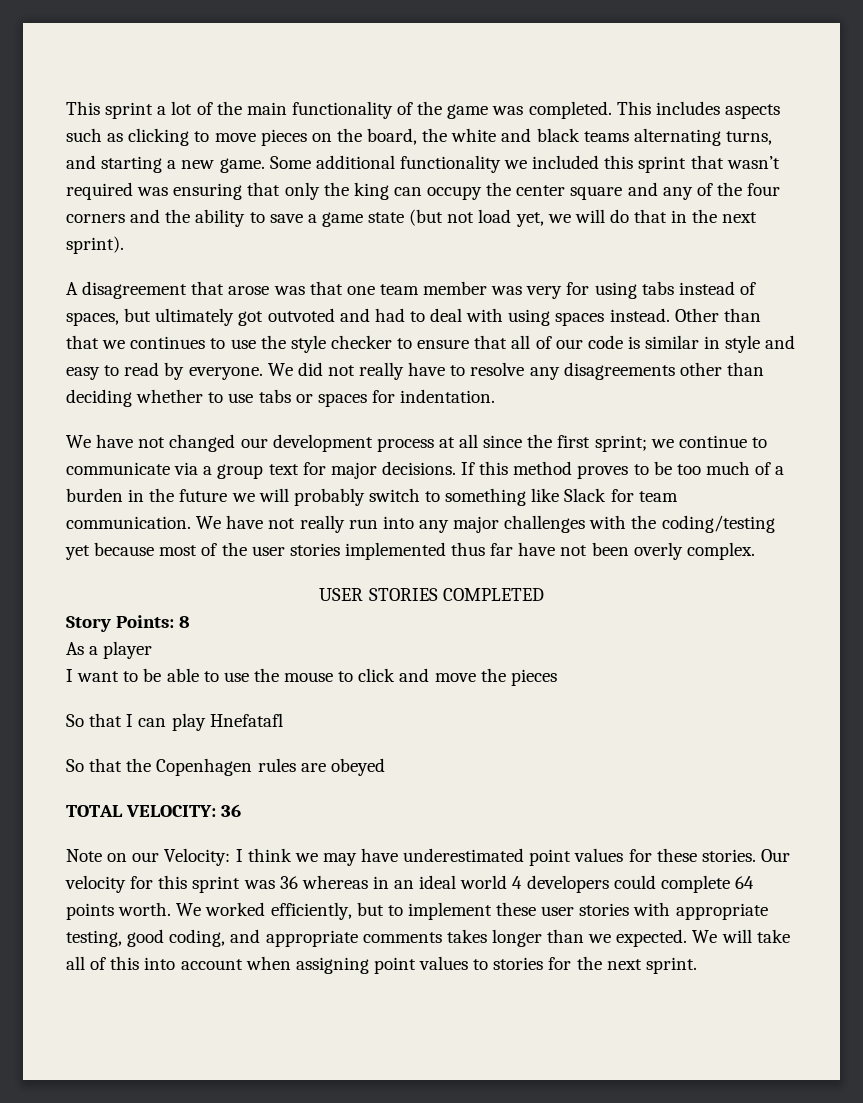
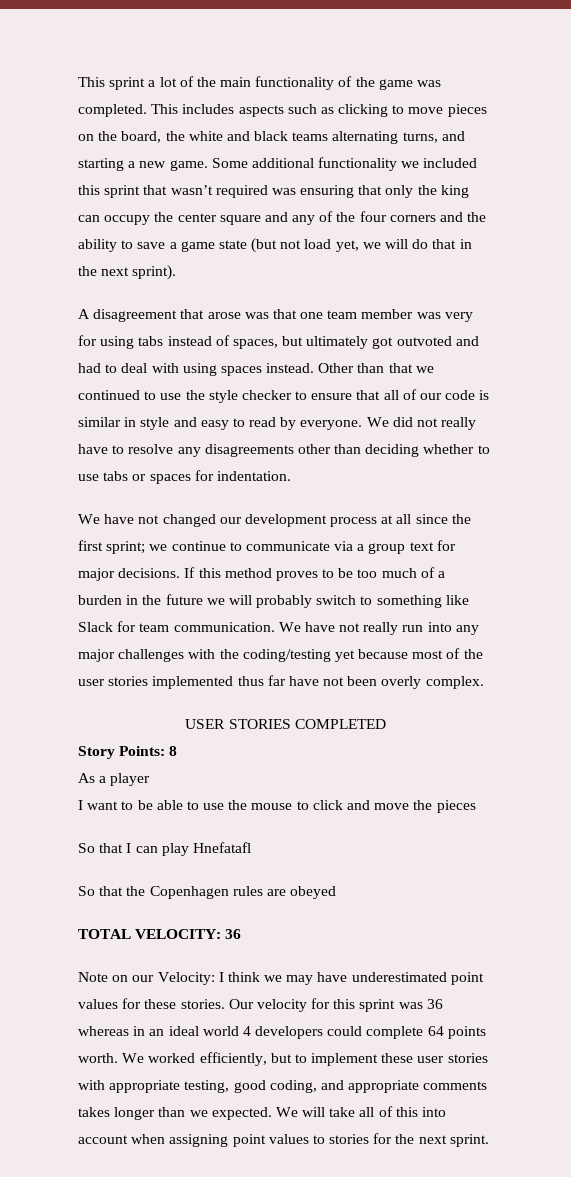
- Other than that we continues to use the style checker to ensure that all of our code is similar in style and easy to read by everyone.
+ Other than that we continued to use the style checker to ensure that all of our code is similar in style and easy to read by everyone.

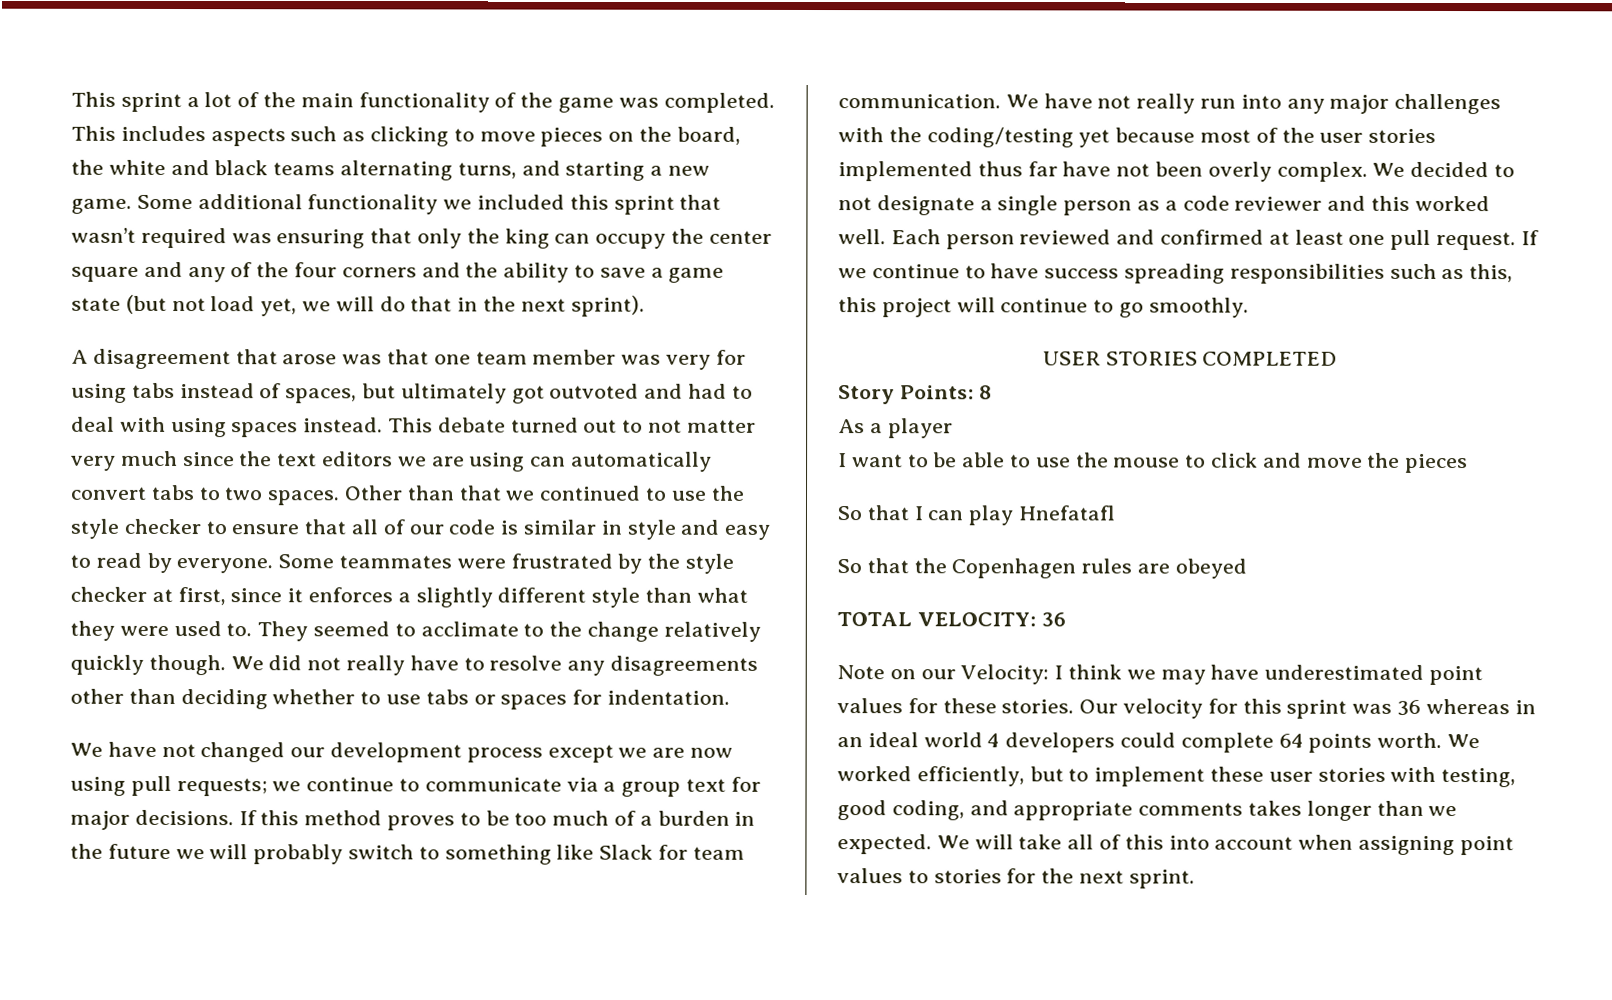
+ This debate turned out to not matter very much since the text editors we are using can automatically convert tabs to two spaces.
+ Some teammates were frustrated by the style checker at first, since it enforces a slightly different style than what they were used to. They seemed to acclimate to the change relatively quickly though.
- We have not changed our development process at all since the first sprint; we continue to communicate via a group text for major decisions.
+ We have not changed our development process except we are now using pull requests; we continue to communicate via a group text for major decisions.
+ We decided to not designate a single person as a code reviewer and this worked well. Each person reviewed and confirmed at least one pull request. If we continue to have success spreading responsibilities such as this, this project will continue to go smoothly.
- We worked efficiently, but to implement these user stories with appropriate testing, good coding, and appropriate comments takes longer than we expected.
+ We worked efficiently, but to implement these user stories with testing, good coding, and appropriate comments takes longer than we expected.

